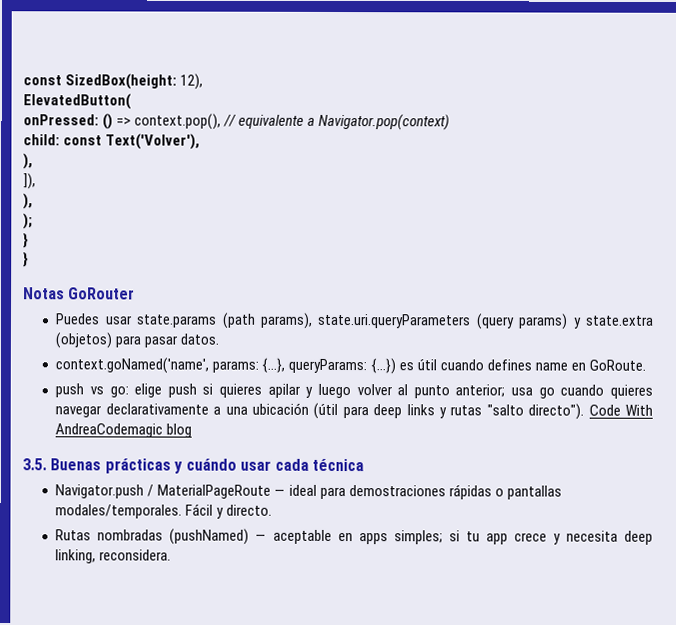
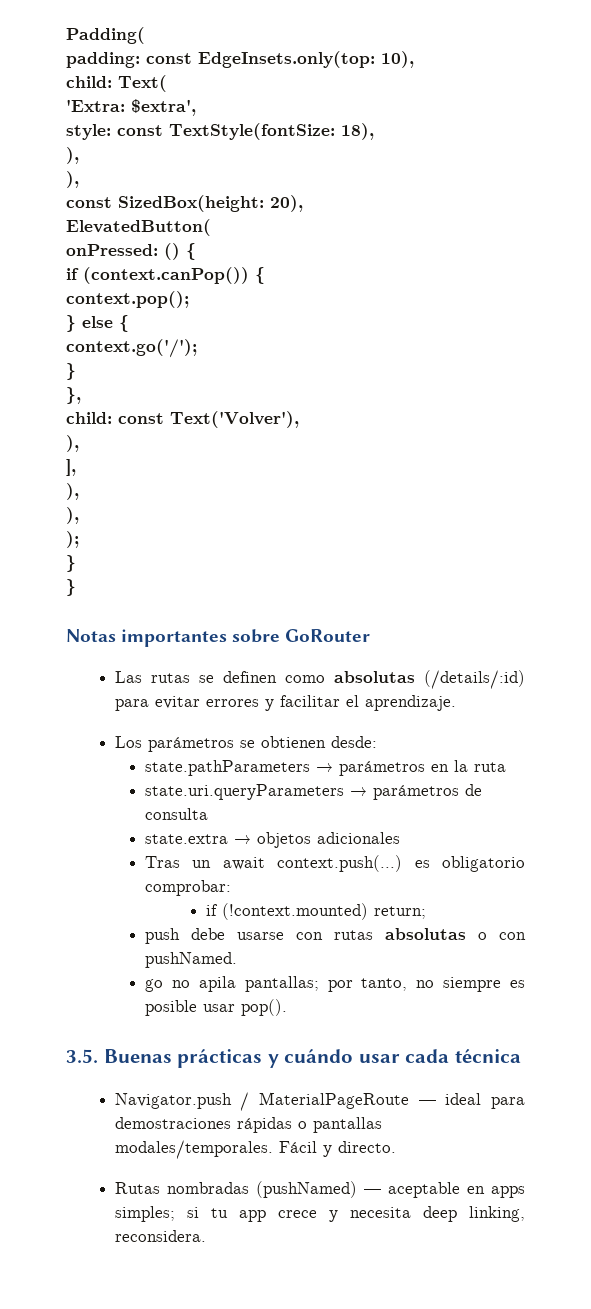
+ Padding(
+ padding: const EdgeInsets.only(top: 10),
+ child: Text(
+ 'Extra: $extra',
+ style: const TextStyle(fontSize: 18),
+ ),
+ ),
- const SizedBox(height: 12),
+ const SizedBox(height: 20),
- onPressed: () => context.pop(), // equivalente a Navigator.pop(context)
+ onPressed: () {
+ if (context.canPop()) {
+ context.pop();
+ } else {
+ context.go('/');
+ }
+ },
- ]),
+ ],
+ ),
- Notas GoRouter
+ Notas importantes sobre GoRouter
- Puedes usar state.params (path params), state.uri.queryParameters (query params) y state.extra (objetos) para pasar datos.
- context.goNamed('name', params: {...}, queryParams: {...}) es útil cuando defines name en GoRoute.
- push vs go: elige push si quieres apilar y luego volver al punto anterior; usa go cuando quieres navegar declarativamente a una ubicación (útil para deep links y rutas "salto directo"). Code With AndreaCodemagic blog
+ Las rutas se definen como absolutas (/details/:id) para evitar errores y facilitar el aprendizaje.
+ Los parámetros se obtienen desde:
+ state.pathParameters → parámetros en la ruta
+ state.uri.queryParameters → parámetros de consulta
+ state.extra → objetos adicionales
+ Tras un await context.push(...) es obligatorio comprobar:
+ if (!context.mounted) return;
+ push debe usarse con rutas absolutas o con pushNamed.
+ go no apila pantallas; por tanto, no siempre es posible usar pop().

